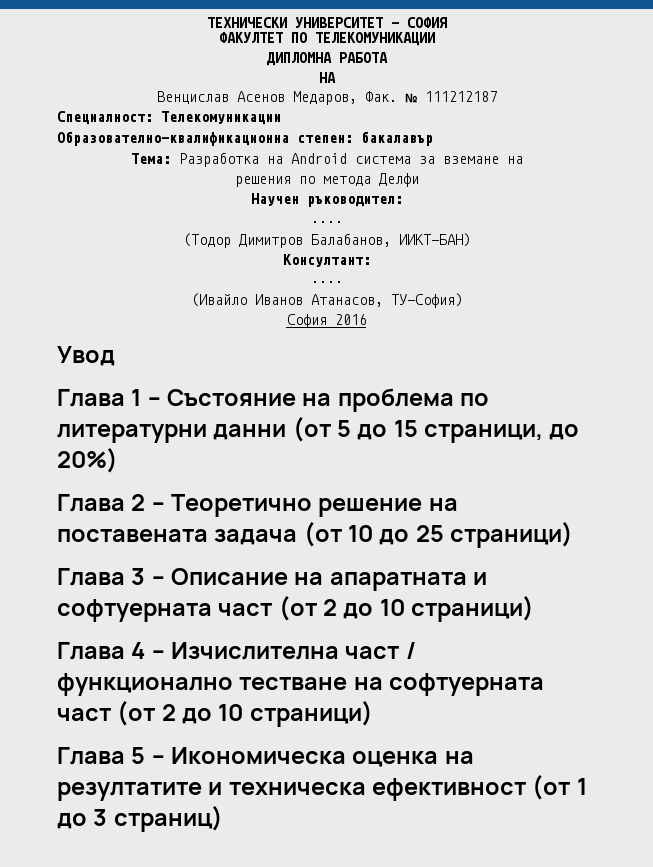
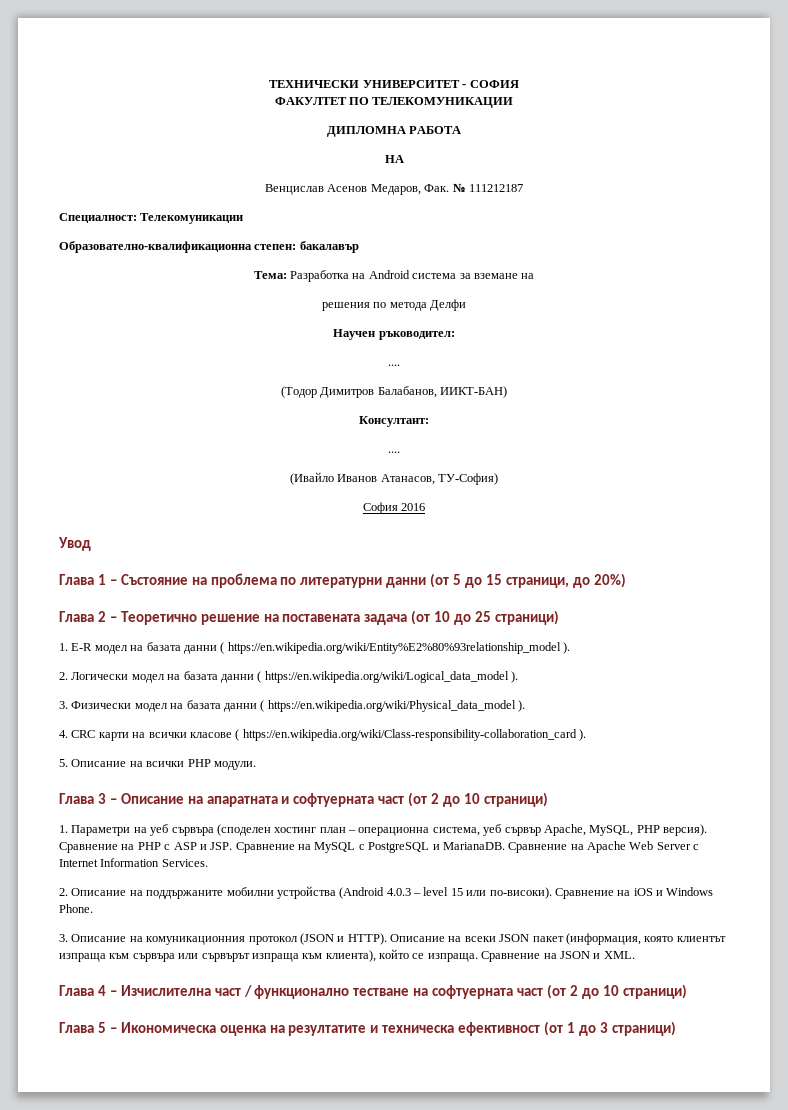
+ 1. E-R модел на базата данни ( https://en.wikipedia.org/wiki/Entity%E2%80%93relationship_model ).
+ 2. Логически модел на базата данни ( https://en.wikipedia.org/wiki/Logical_data_model ).
+ 3. Физически модел на базата данни ( https://en.wikipedia.org/wiki/Physical_data_model ).
+ 4. CRC карти на всички класове ( https://en.wikipedia.org/wiki/Class-responsibility-collaboration_card ).
+ 5. Описание на всички PHP модули.
+ 1. Параметри на уеб сървъра (споделен хостинг план – операционна система, уеб сървър Apache, MySQL, PHP версия). Сравнение на PHP с ASP и JSP. Сравнение на MySQL с PostgreSQL и MarianaDB. Сравнение на Apache Web Server с Internet Information Services.
+ 2. Описание на поддържаните мобилни устройства (Android 4.0.3 – level 15 или по-високи). Сравнение на iOS и Windows Phone.
+ 3. Описание на комуникационния протокол (JSON и HTTP). Описание на всеки JSON пакет (информация, която клиентът изпраща към сървъра или сървърът изпраща към клиента), който се изпраща. Сравнение на JSON и XML.
- Глава 5 – Икономическа оценка на резултатите и техническа ефективност (от 1 до 3 страниц)
+ Глава 5 – Икономическа оценка на резултатите и техническа ефективност (от 1 до 3 страници)

